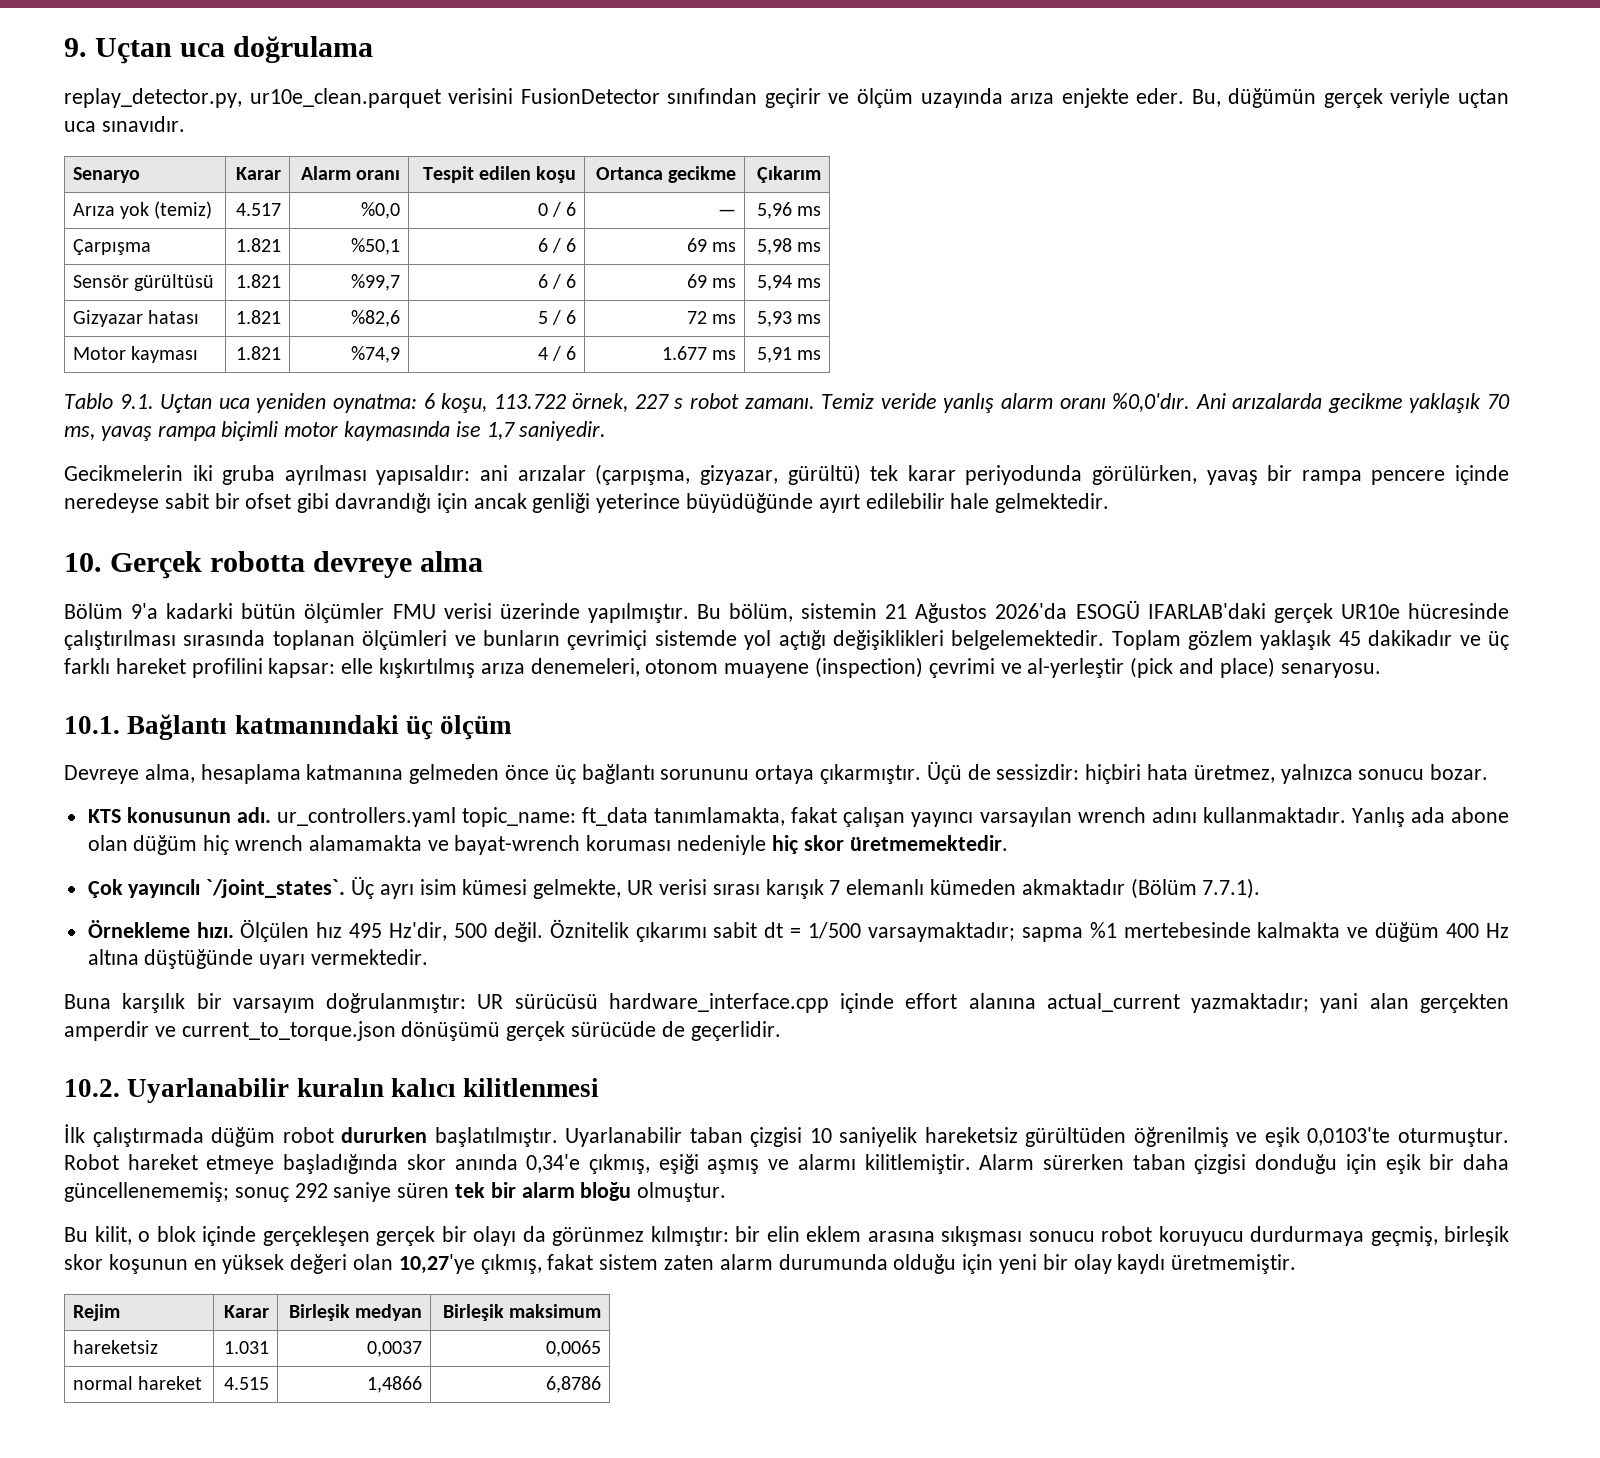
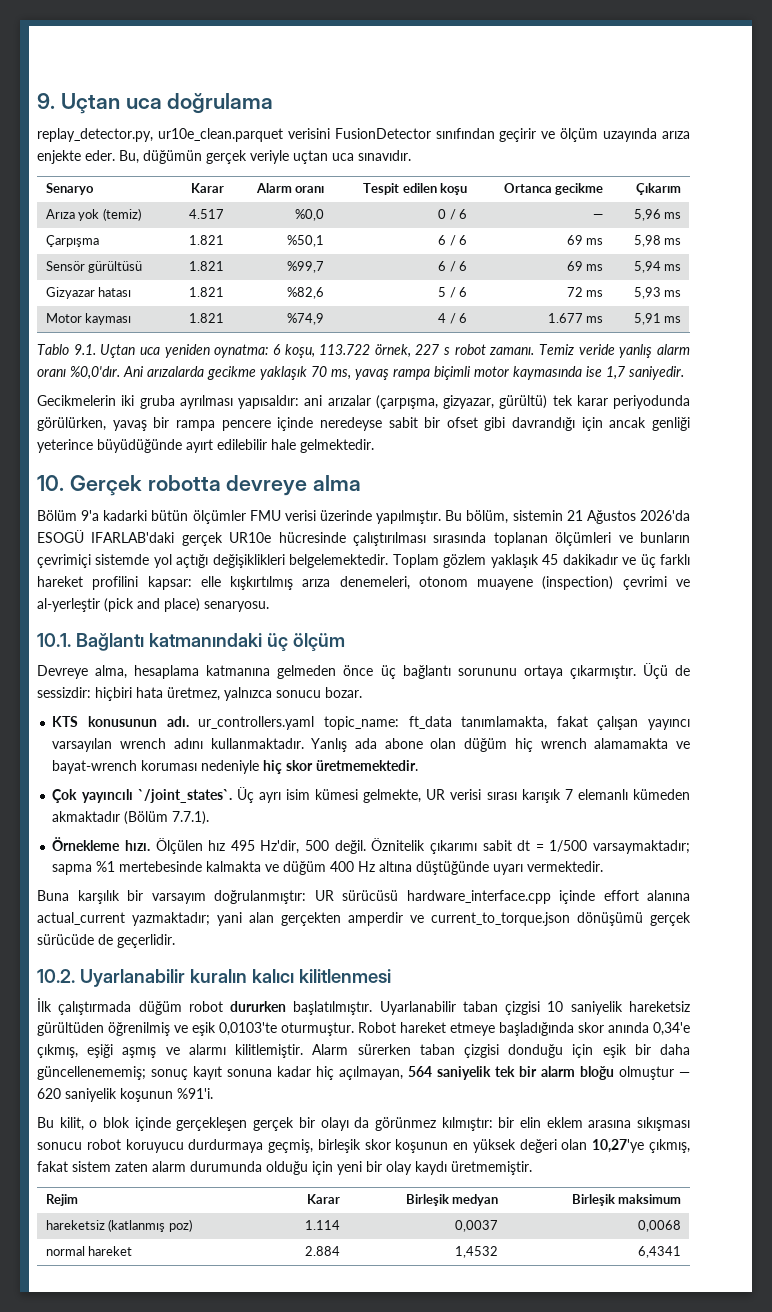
- Alarm sürerken taban çizgisi donduğu için eşik bir daha güncellenememiş; sonuç 292 saniye süren tek bir alarm bloğu olmuştur.
+ Alarm sürerken taban çizgisi donduğu için eşik bir daha güncellenememiş; sonuç kayıt sonuna kadar hiç açılmayan, 564 saniyelik tek bir alarm bloğu olmuştur — 620 saniyelik koşunun %91'i.
- hareketsiz | 1.031 | 0,0037 | 0,0065
+ hareketsiz (katlanmış poz) | 1.114 | 0,0037 | 0,0068
- normal hareket | 4.515 | 1,4866 | 6,8786
+ normal hareket | 2.884 | 1,4532 | 6,4341

